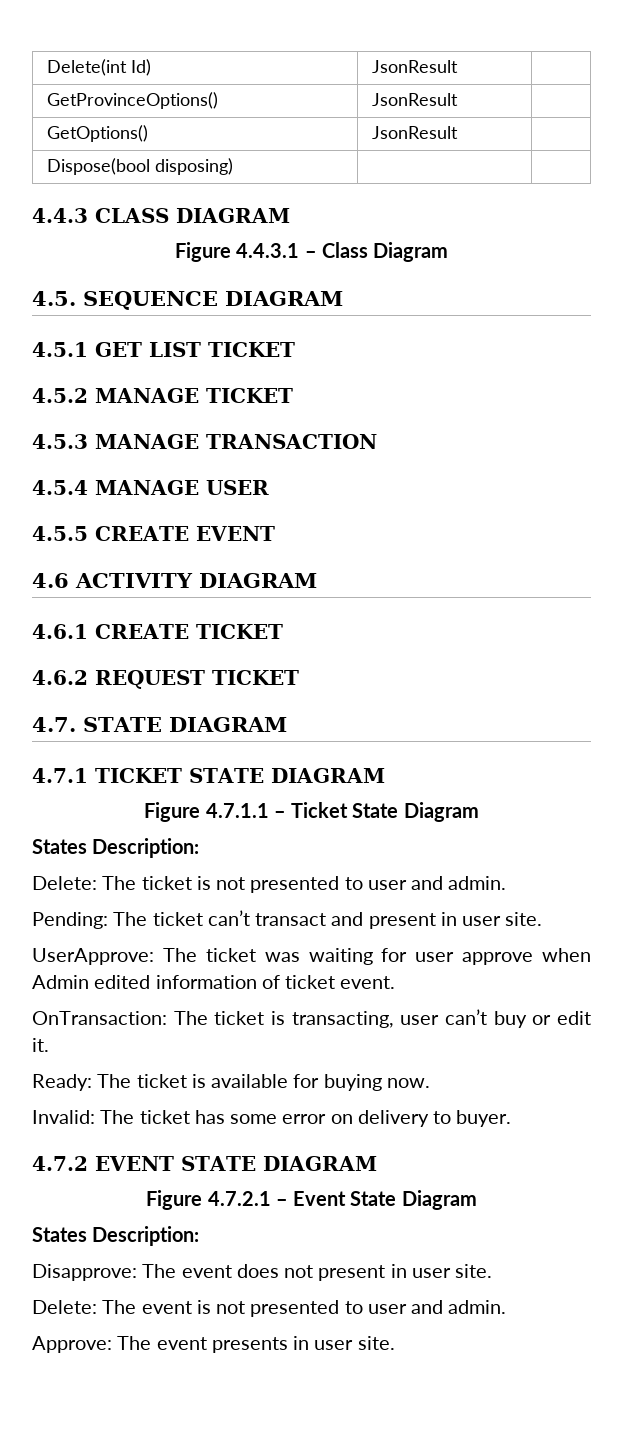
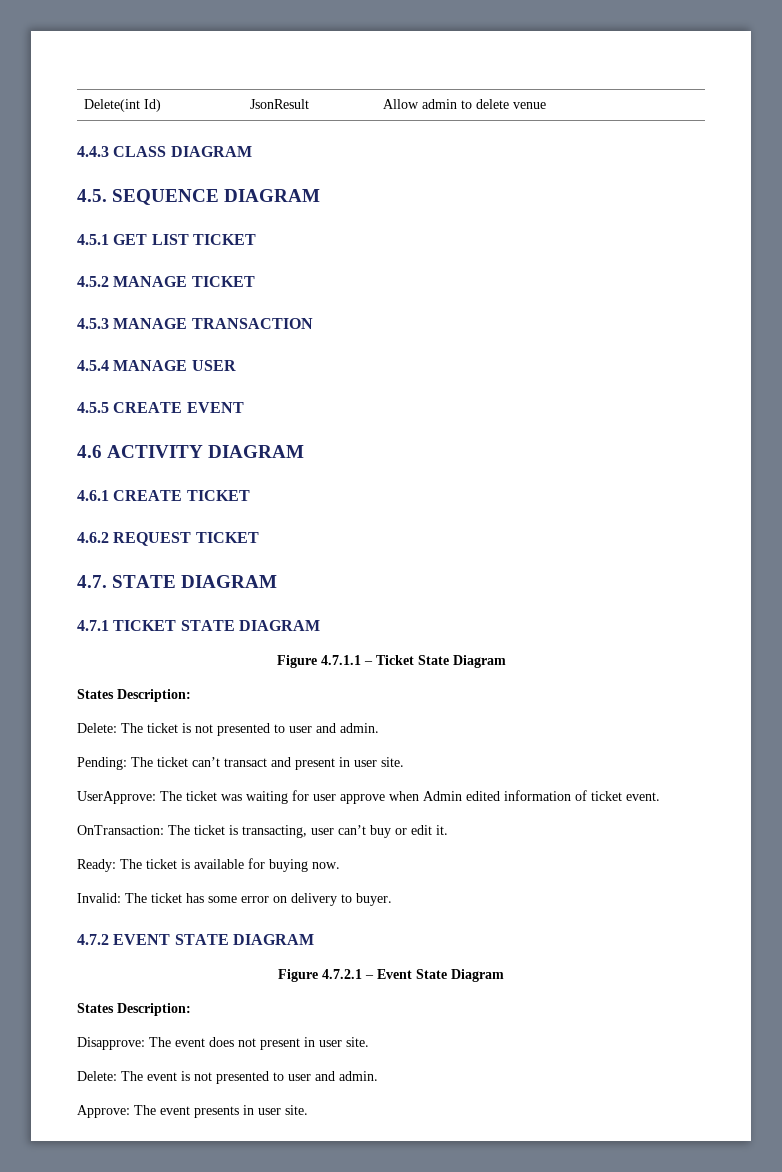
- Delete(int Id) | JsonResult |
- GetProvinceOptions() | JsonResult |
- GetOptions() | JsonResult |
- Dispose(bool disposing) | |
+ Delete(int Id) | JsonResult | Allow admin to delete venue
  4.4.3 CLASS DIAGRAM
- Figure 4.4.3.1 – Class Diagram

